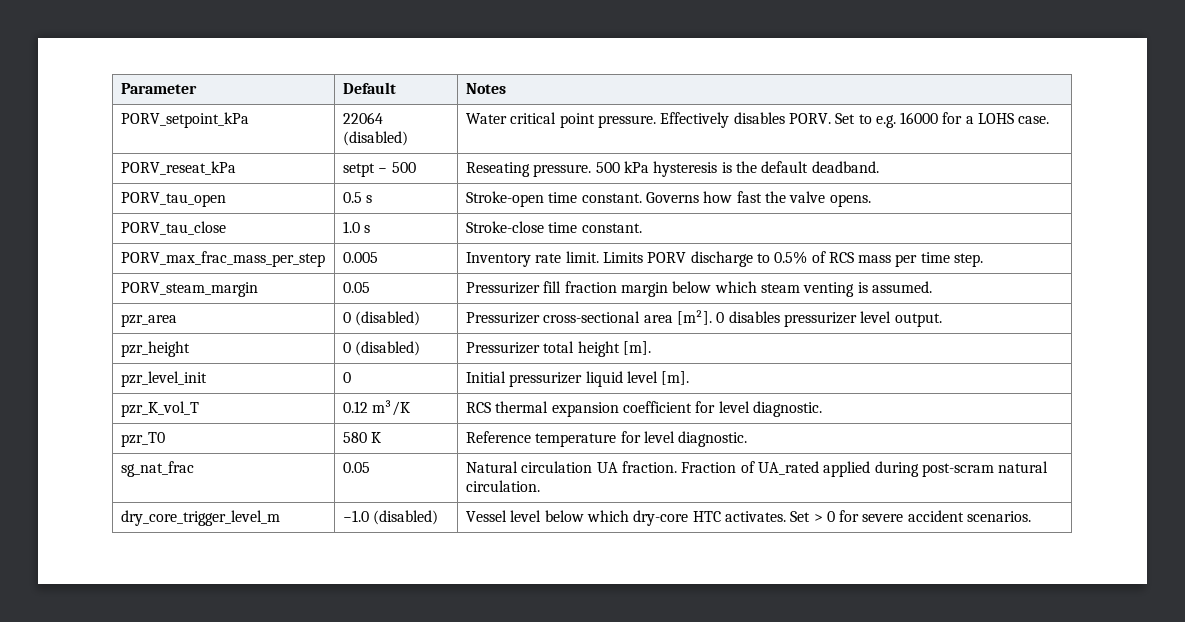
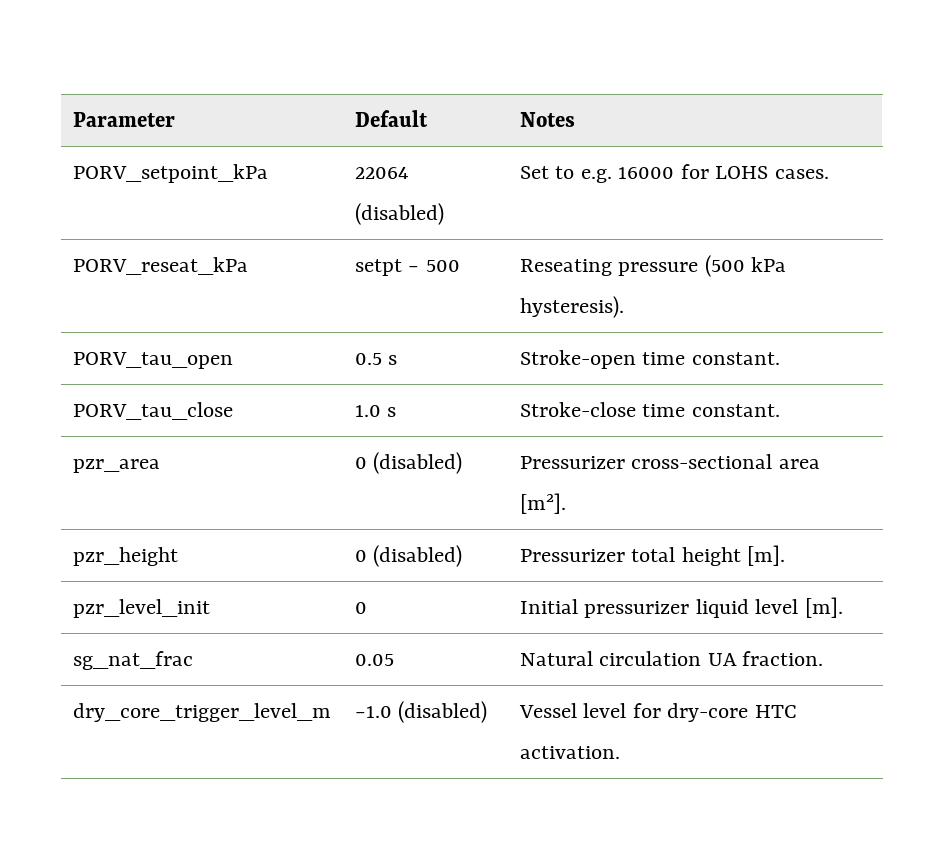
- PORV_setpoint_kPa | 22064 (disabled) | Water critical point pressure. Effectively disables PORV. Set to e.g. 16000 for a LOHS case.
+ PORV_setpoint_kPa | 22064 (disabled) | Set to e.g. 16000 for LOHS cases.
- PORV_reseat_kPa | setpt − 500 | Reseating pressure. 500 kPa hysteresis is the default deadband.
+ PORV_reseat_kPa | setpt − 500 | Reseating pressure (500 kPa hysteresis).
- PORV_tau_open | 0.5 s | Stroke-open time constant. Governs how fast the valve opens.
+ PORV_tau_open | 0.5 s | Stroke-open time constant.
- PORV_max_frac_mass_per_step | 0.005 | Inventory rate limit. Limits PORV discharge to 0.5% of RCS mass per time step.
- PORV_steam_margin | 0.05 | Pressurizer fill fraction margin below which steam venting is assumed.
- pzr_area | 0 (disabled) | Pressurizer cross-sectional area [m²]. 0 disables pressurizer level output.
+ pzr_area | 0 (disabled) | Pressurizer cross-sectional area [m²].
- pzr_K_vol_T | 0.12 m³/K | RCS thermal expansion coefficient for level diagnostic.
- pzr_T0 | 580 K | Reference temperature for level diagnostic.
- sg_nat_frac | 0.05 | Natural circulation UA fraction. Fraction of UA_rated applied during post-scram natural circulation.
+ sg_nat_frac | 0.05 | Natural circulation UA fraction.
- dry_core_trigger_level_m | −1.0 (disabled) | Vessel level below which dry-core HTC activates. Set > 0 for severe accident scenarios.
+ dry_core_trigger_level_m | −1.0 (disabled) | Vessel level for dry-core HTC activation.

